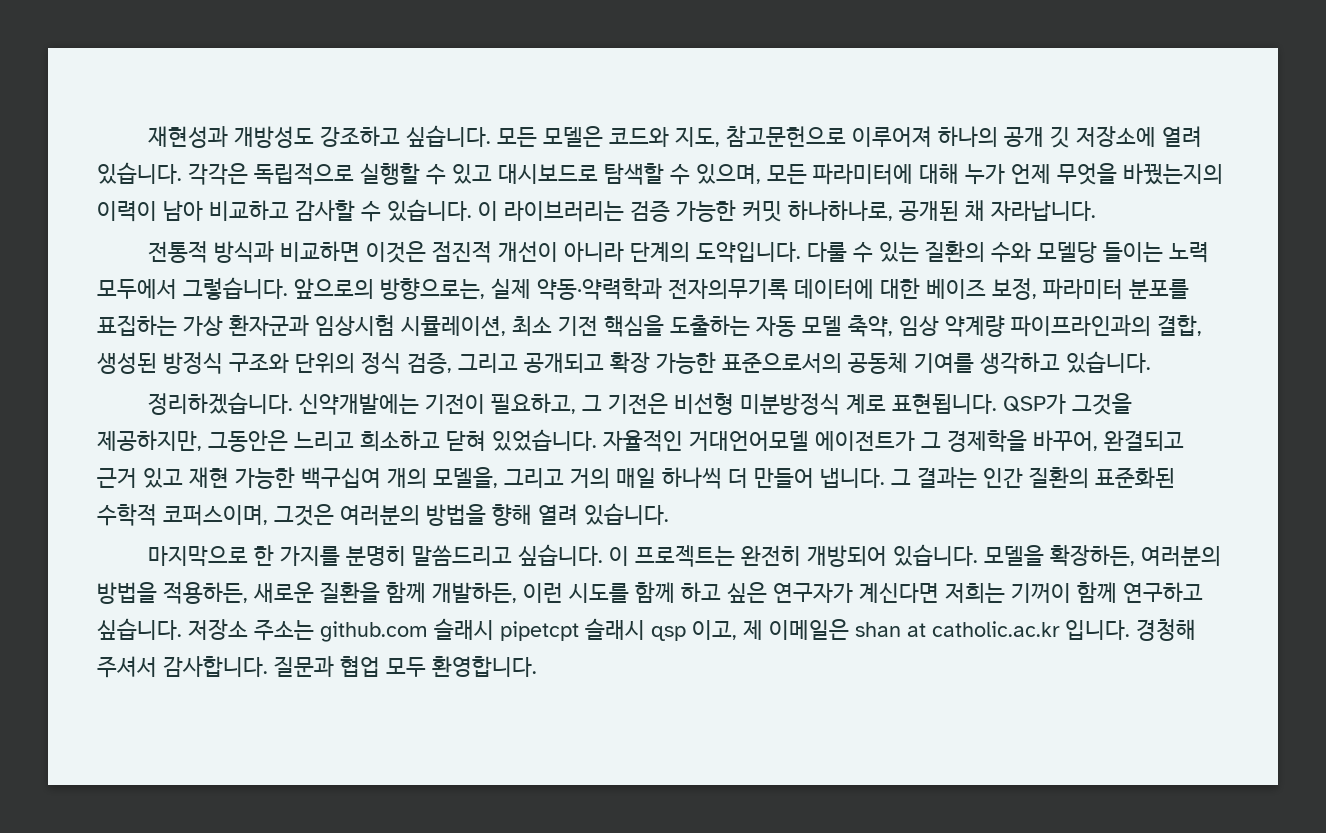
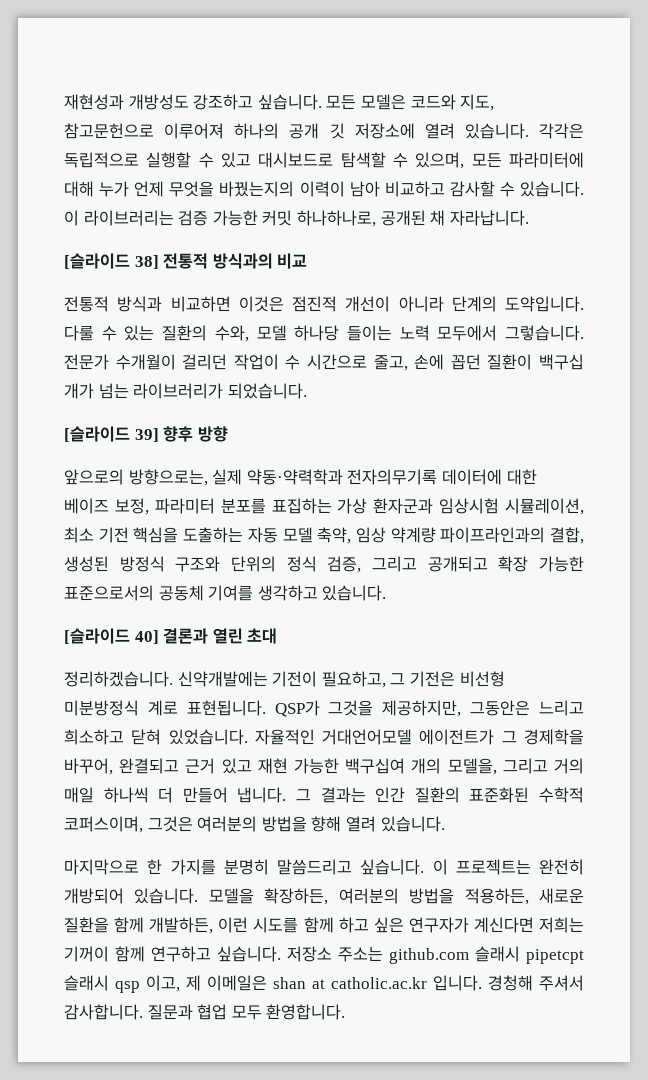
+ [슬라이드 38] 전통적 방식과의 비교
- 다룰 수 있는 질환의 수와 모델당 들이는 노력 모두에서 그렇습니다. 앞으로의 방향으로는, 실제 약동·약력학과 전자의무기록 데이터에 대한 베이즈 보정, 파라미터 분포를 표집하는 가상 환자군과 임상시험 시뮬레이션, 최소 기전 핵심을 도출하는 자동 모델 축약, 임상 약계량 파이프라인과의 결합, 생성된 방정식 구조와 단위의 정식 검증, 그리고 공개되고 확장 가능한 표준으로서의 공동체 기여를 생각하고 있습니다.
+ 다룰 수 있는 질환의 수와, 모델 하나당 들이는 노력 모두에서 그렇습니다. 전문가 수개월이 걸리던 작업이 수 시간으로 줄고, 손에 꼽던 질환이 백구십 개가 넘는 라이브러리가 되었습니다.
+ [슬라이드 39] 향후 방향
+ 앞으로의 방향으로는, 실제 약동·약력학과 전자의무기록 데이터에 대한 베이즈 보정, 파라미터 분포를 표집하는 가상 환자군과 임상시험 시뮬레이션, 최소 기전 핵심을 도출하는 자동 모델 축약, 임상 약계량 파이프라인과의 결합, 생성된 방정식 구조와 단위의 정식 검증, 그리고 공개되고 확장 가능한 표준으로서의 공동체 기여를 생각하고 있습니다.
+ [슬라이드 40] 결론과 열린 초대

